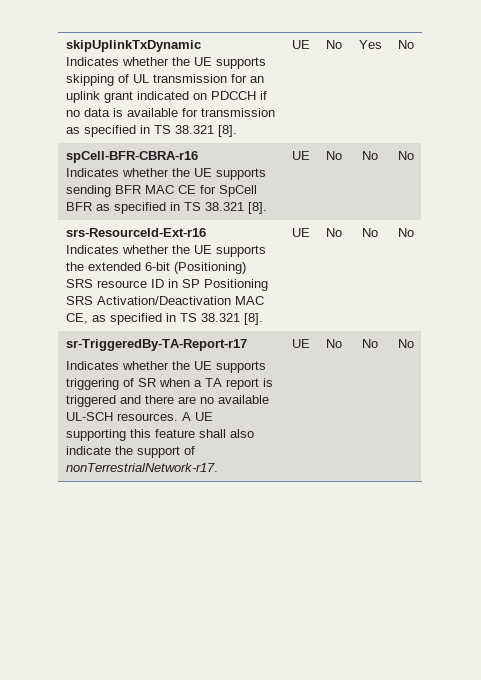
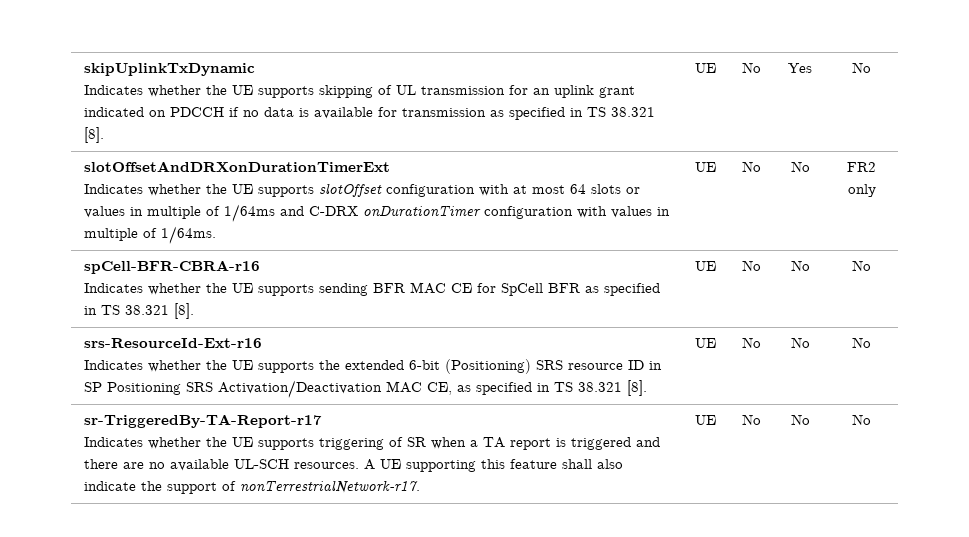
+ slotOffsetAndDRXonDurationTimerExt
+ Indicates whether the UE supports slotOffset configuration with at most 64 slots or values in multiple of 1/64ms and C-DRX onDurationTimer configuration with values in multiple of 1/64ms. | UE | No | No | FR2 only

